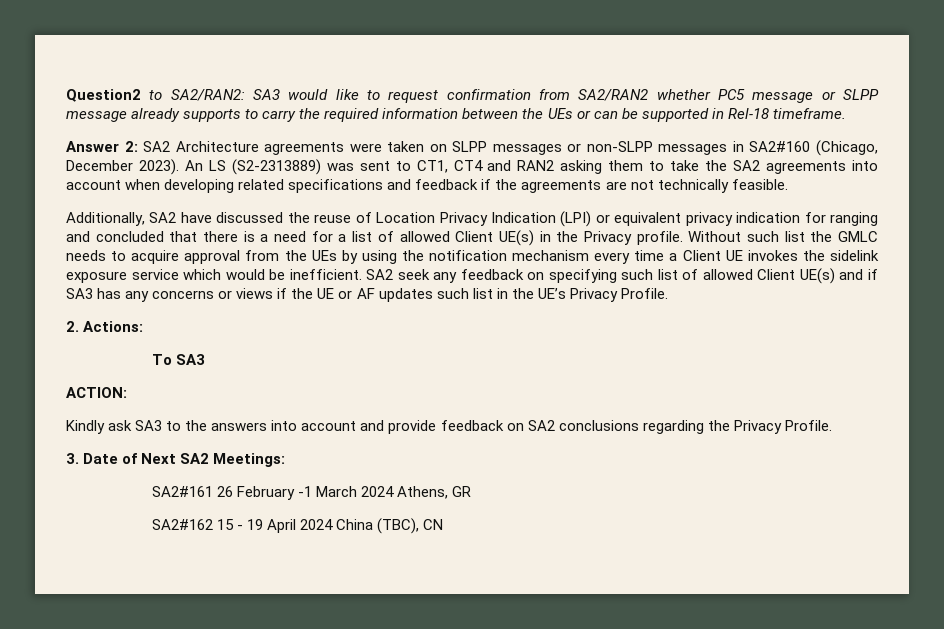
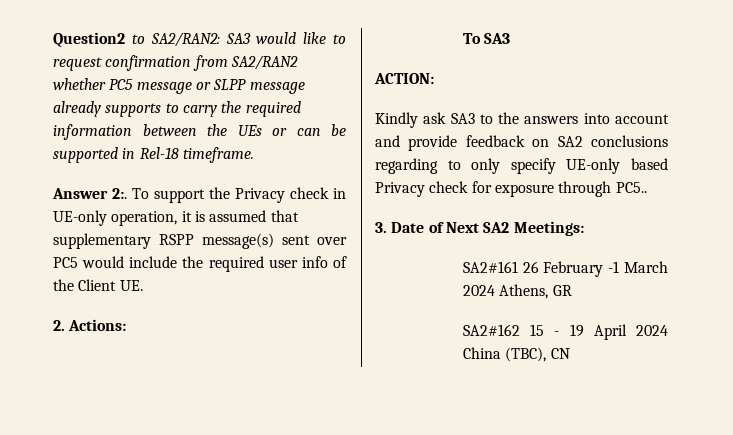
- Answer 2: SA2 Architecture agreements were taken on SLPP messages or non-SLPP messages in SA2#160 (Chicago, December 2023). An LS (S2-2313889) was sent to CT1, CT4 and RAN2 asking them to take the SA2 agreements into account when developing related specifications and feedback if the agreements are not technically feasible.
- Additionally, SA2 have discussed the reuse of Location Privacy Indication (LPI) or equivalent privacy indication for ranging and concluded that there is a need for a list of allowed Client UE(s) in the Privacy profile. Without such list the GMLC needs to acquire approval from the UEs by using the notification mechanism every time a Client UE invokes the sidelink exposure service which would be inefficient. SA2 seek any feedback on specifying such list of allowed Client UE(s) and if SA3 has any concerns or views if the UE or AF updates such list in the UE’s Privacy Profile.
+ Answer 2:. To support the Privacy check in UE-only operation, it is assumed that supplementary RSPP message(s) sent over PC5 would include the required user info of the Client UE.
- Kindly ask SA3 to the answers into account and provide feedback on SA2 conclusions regarding the Privacy Profile.
+ Kindly ask SA3 to the answers into account and provide feedback on SA2 conclusions regarding to only specify UE-only based Privacy check for exposure through PC5..

